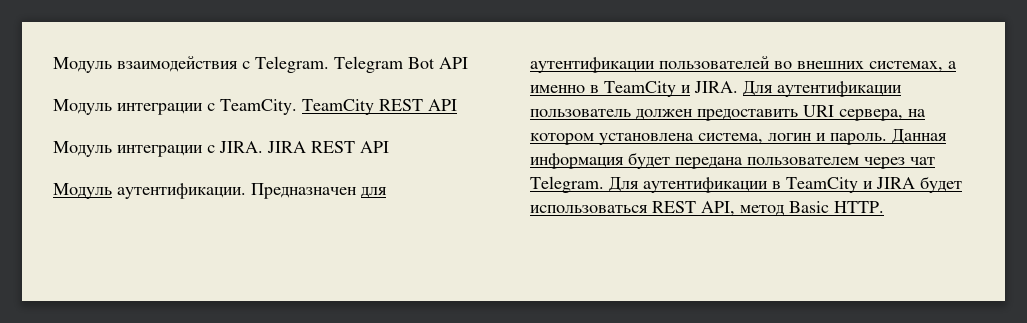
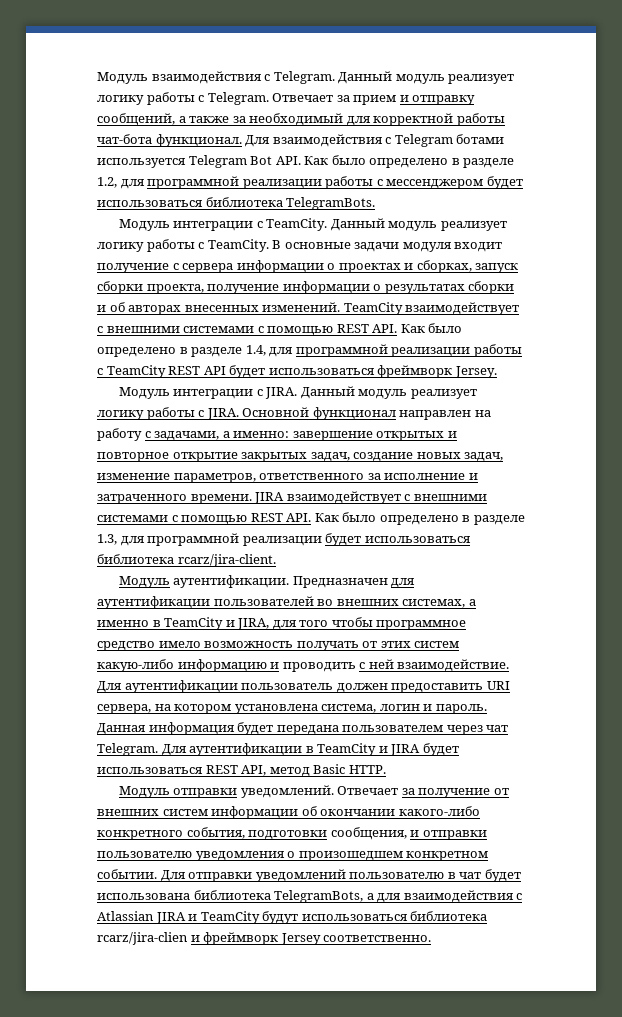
- Telegram Bot API
- Модуль интеграции с TeamCity. TeamCity REST API
+ Данный модуль реализует логику работы с Telegram. Отвечает за прием и отправку сообщений, а также за необходимый для корректной работы чат-бота функционал. Для взаимодействия с Telegram ботами используется Telegram Bot API. Как было определено в разделе 1.2, для программной реализации работы с мессенджером будет использоваться библиотека TelegramBots.
+ Модуль интеграции с TeamCity. Данный модуль реализует логику работы с TeamCity. В основные задачи модуля входит получение с сервера информации о проектах и сборках, запуск сборки проекта, получение информации о результатах сборки и об авторах внесенных изменений. TeamCity взаимодействует с внешними системами с помощью REST API. Как было определено в разделе 1.4, для программной реализации работы с TeamCity REST API будет использоваться фреймворк Jersey.
- JIRA REST API
+ Данный модуль реализует логику работы с JIRA. Основной функционал направлен на работу с задачами, а именно: завершение открытых и повторное открытие закрытых задач, создание новых задач, изменение параметров, ответственного за исполнение и затраченного времени. JIRA взаимодействует с внешними системами с помощью REST API. Как было определено в разделе 1.3, для программной реализации будет использоваться библиотека rcarz/jira-client.
- Предназначен для аутентификации пользователей во внешних системах, а именно в TeamCity и JIRA.
+ Предназначен для аутентификации пользователей во внешних системах, а именно в TeamCity и JIRA, для того чтобы программное средство имело возможность получать от этих систем какую-либо информацию и проводить с ней взаимодействие.
+ Модуль отправки уведомлений. Отвечает за получение от внешних систем информации об окончании какого-либо конкретного события, подготовки сообщения, и отправки пользователю уведомления о произошедшем конкретном событии. Для отправки уведомлений пользователю в чат будет использована библиотека TelegramBots, а для взаимодействия с Atlassian JIRA и TeamCity будут использоваться библиотека rcarz/jira-clien и фреймворк Jersey соответственно.

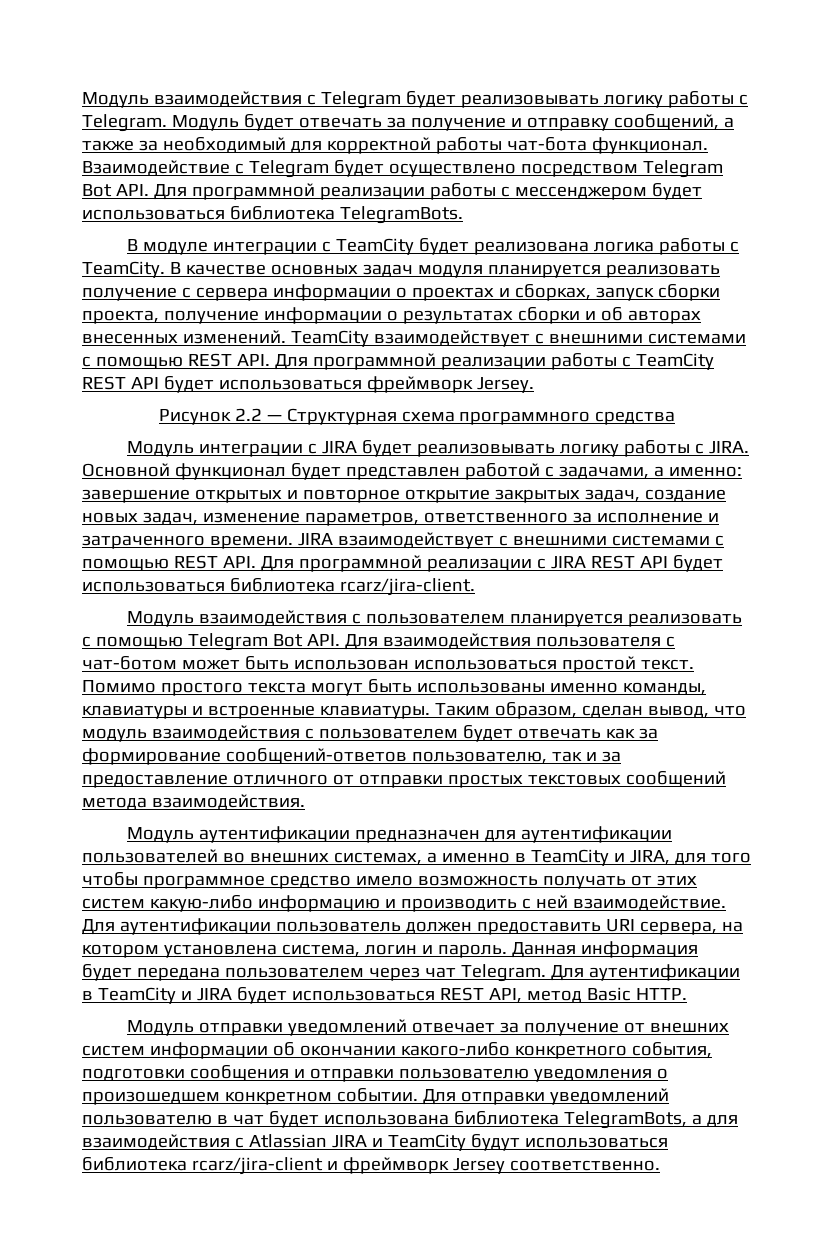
- Модуль взаимодействия с Telegram. Данный модуль реализует логику работы с Telegram. Отвечает за прием и отправку сообщений, а также за необходимый для корректной работы чат-бота функционал.
+ Модуль взаимодействия с Telegram будет реализовывать логику работы с Telegram. Модуль будет отвечать за получение и отправку сообщений, а также за необходимый для корректной работы чат-бота функционал.
- Для взаимодействия с Telegram ботами используется Telegram Bot API. Как было определено в разделе 1.2, для программной реализации работы с мессенджером будет использоваться библиотека TelegramBots.
+ Взаимодействие с Telegram будет осуществлено посредством Telegram Bot API. Для программной реализации работы с мессенджером будет использоваться библиотека TelegramBots.
- Модуль интеграции с TeamCity. Данный модуль реализует логику работы с TeamCity. В основные задачи модуля входит получение с сервера информации о проектах и сборках, запуск сборки проекта, получение информации о результатах сборки и об авторах внесенных изменений.
+ В модуле интеграции с TeamCity будет реализована логика работы с TeamCity. В качестве основных задач модуля планируется реализовать получение с сервера информации о проектах и сборках, запуск сборки проекта, получение информации о результатах сборки и об авторах внесенных изменений.
- TeamCity взаимодействует с внешними системами с помощью REST API. Как было определено в разделе 1.4, для программной реализации работы с TeamCity REST API будет использоваться фреймворк Jersey.
+ TeamCity взаимодействует с внешними системами с помощью REST API. Для программной реализации работы с TeamCity REST API будет использоваться фреймворк Jersey.
- Модуль интеграции с JIRA. Данный модуль реализует логику работы с JIRA.
+ Рисунок 2.2 — Структурная схема программного средства
+ Модуль интеграции с JIRA будет реализовывать логику работы с JIRA.
- Основной функционал направлен на работу с задачами, а именно: завершение открытых и повторное открытие закрытых задач, создание новых задач, изменение параметров, ответственного за исполнение и затраченного времени.
+ Основной функционал будет представлен работой с задачами, а именно: завершение открытых и повторное открытие закрытых задач, создание новых задач, изменение параметров, ответственного за исполнение и затраченного времени.
- JIRA взаимодействует с внешними системами с помощью REST API. Как было определено в разделе 1.3, для программной реализации будет использоваться библиотека rcarz/jira-client.
+ JIRA взаимодействует с внешними системами с помощью REST API. Для программной реализации с JIRA REST API будет использоваться библиотека rcarz/jira-client.
- Модуль аутентификации. Предназначен для аутентификации пользователей во внешних системах, а именно в TeamCity и JIRA, для того чтобы программное средство имело возможность получать от этих систем какую-либо информацию и проводить с ней взаимодействие.
+ Модуль взаимодействия с пользователем планируется реализовать с помощью Telegram Bot API. Для взаимодействия пользователя с чат-ботом может быть использован использоваться простой текст. Помимо простого текста могут быть использованы именно команды, клавиатуры и встроенные клавиатуры. Таким образом, сделан вывод, что модуль взаимодействия с пользователем будет отвечать как за формирование сообщений-ответов пользователю, так и за предоставление отличного от отправки простых текстовых сообщений метода взаимодействия.
+ Модуль аутентификации предназначен для аутентификации пользователей во внешних системах, а именно в TeamCity и JIRA, для того чтобы программное средство имело возможность получать от этих систем какую-либо информацию и производить с ней взаимодействие.
- Модуль отправки уведомлений. Отвечает за получение от внешних систем информации об окончании какого-либо конкретного события, подготовки сообщения, и отправки пользователю уведомления о произошедшем конкретном событии.
+ Модуль отправки уведомлений отвечает за получение от внешних систем информации об окончании какого-либо конкретного события, подготовки сообщения и отправки пользователю уведомления о произошедшем конкретном событии.
- Для отправки уведомлений пользователю в чат будет использована библиотека TelegramBots, а для взаимодействия с Atlassian JIRA и TeamCity будут использоваться библиотека rcarz/jira-clien и фреймворк Jersey соответственно.
+ Для отправки уведомлений пользователю в чат будет использована библиотека TelegramBots, а для взаимодействия с Atlassian JIRA и TeamCity будут использоваться библиотека rcarz/jira-client и фреймворк Jersey соответственно.

